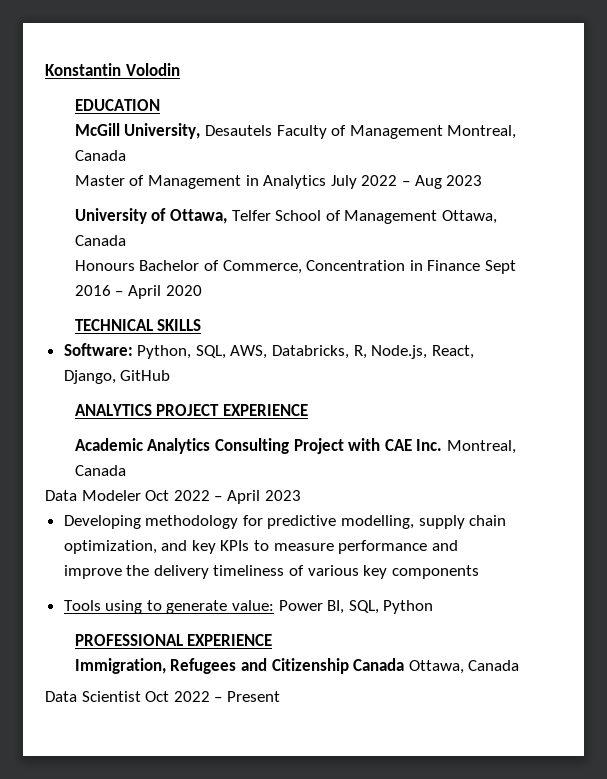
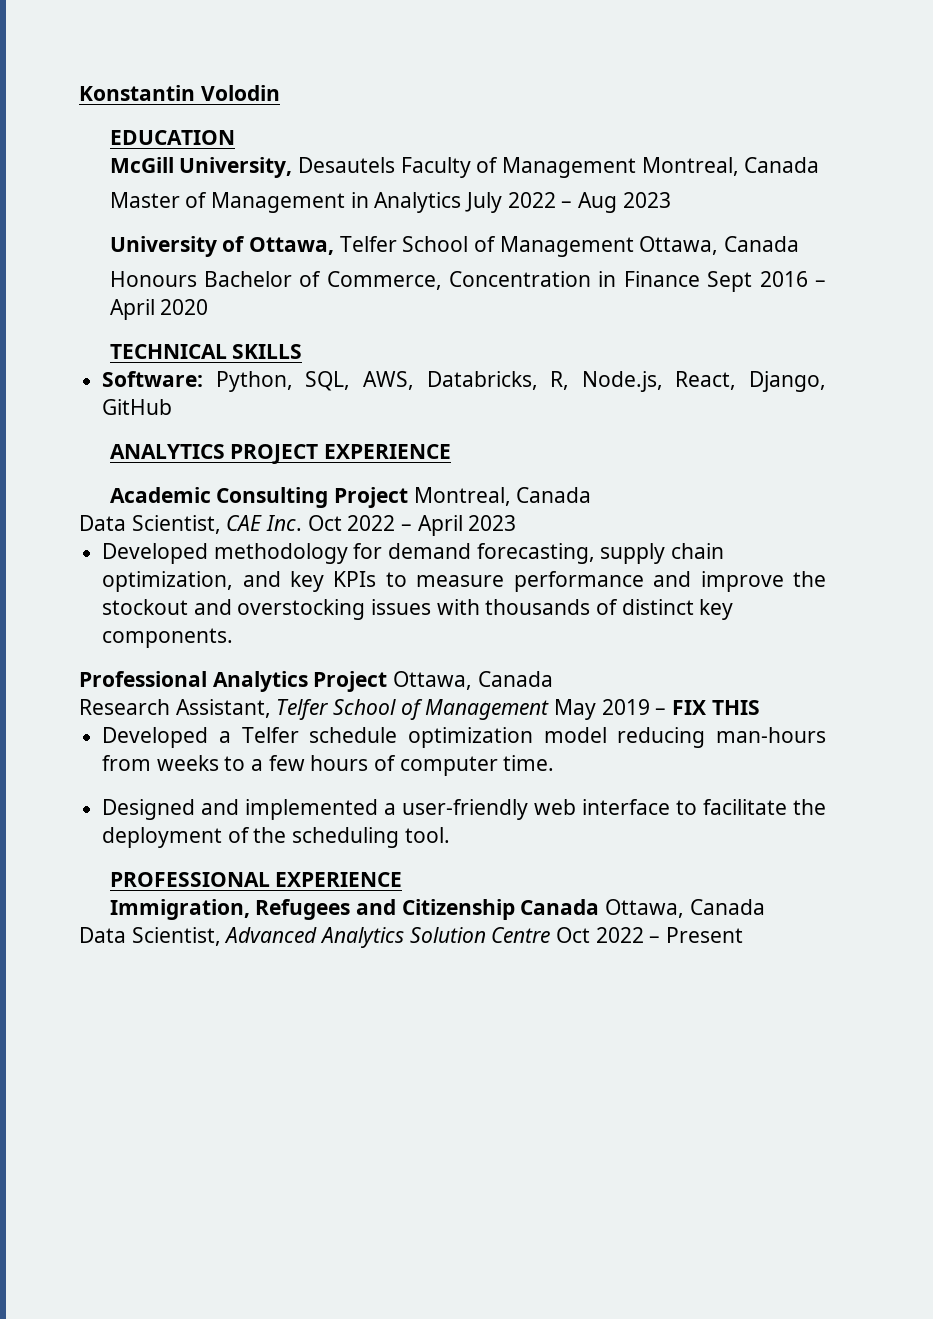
- Academic Analytics Consulting Project with CAE Inc. Montreal, Canada
+ Academic Consulting Project Montreal, Canada
- Data Modeler Oct 2022 – April 2023
+ Data Scientist, CAE Inc. Oct 2022 – April 2023
- Developing methodology for predictive modelling, supply chain optimization, and key KPIs to measure performance and improve the delivery timeliness of various key components
- Tools using to generate value: Power BI, SQL, Python
+ Developed methodology for demand forecasting, supply chain optimization, and key KPIs to measure performance and improve the stockout and overstocking issues with thousands of distinct key components.
+ Professional Analytics Project Ottawa, Canada
+ Research Assistant, Telfer School of Management May 2019 – FIX THIS
+ Developed a Telfer schedule optimization model reducing man-hours from weeks to a few hours of computer time.
+ Designed and implemented a user-friendly web interface to facilitate the deployment of the scheduling tool.
- Data Scientist Oct 2022 – Present
+ Data Scientist, Advanced Analytics Solution Centre Oct 2022 – Present

